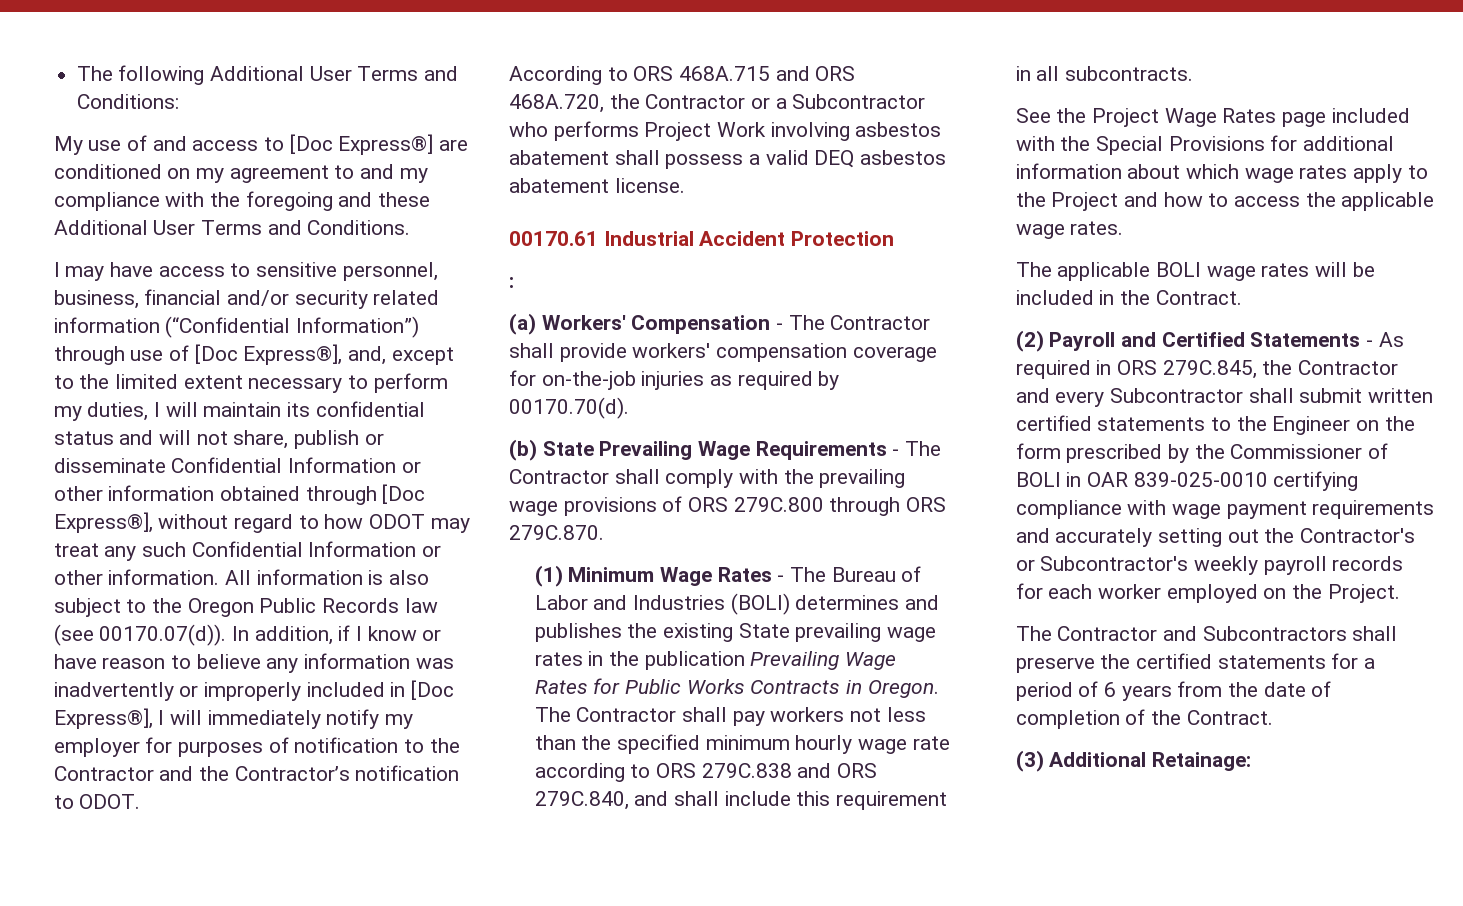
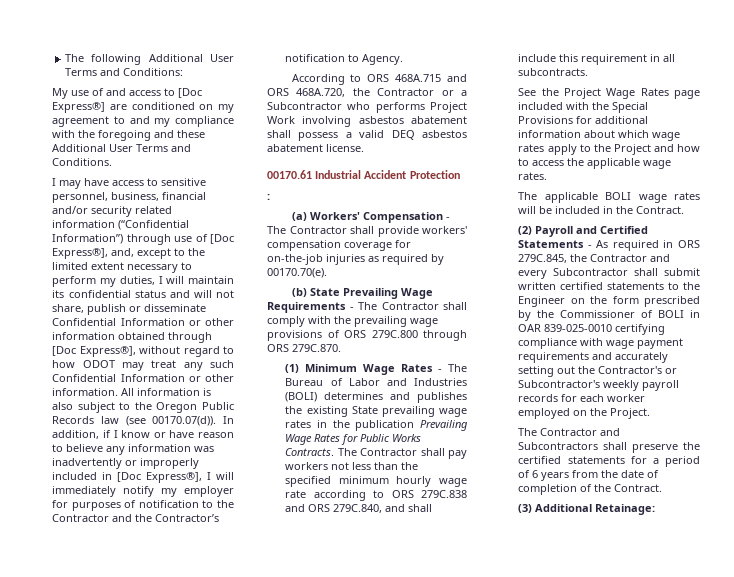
- All information is also subject to the Oregon Public Records law (see 00170.07(d)). In addition, if I know or have reason to believe any information was inadvertently or improperly included in [Doc Express®], I will immediately notify my employer for purposes of notification to the Contractor and the Contractor’s notification to ODOT.
+ All information is also subject to the Oregon Public Records law (see 00170.07(d)). In addition, if I know or have reason to believe any information was inadvertently or improperly included in [Doc Express®], I will immediately notify my employer for purposes of notification to the Contractor and the Contractor’s notification to Agency.
- (a) Workers' Compensation - The Contractor shall provide workers' compensation coverage for on-the-job injuries as required by 00170.70(d).
+ (a) Workers' Compensation - The Contractor shall provide workers' compensation coverage for on-the-job injuries as required by 00170.70(e).
- (1) Minimum Wage Rates - The Bureau of Labor and Industries (BOLI) determines and publishes the existing State prevailing wage rates in the publication Prevailing Wage Rates for Public Works Contracts in Oregon.
+ (1) Minimum Wage Rates - The Bureau of Labor and Industries (BOLI) determines and publishes the existing State prevailing wage rates in the publication Prevailing Wage Rates for Public Works Contracts.

